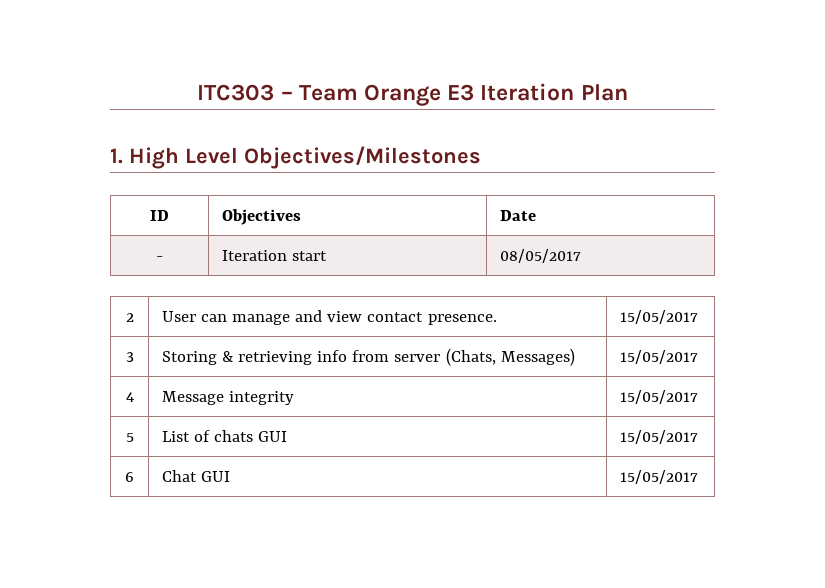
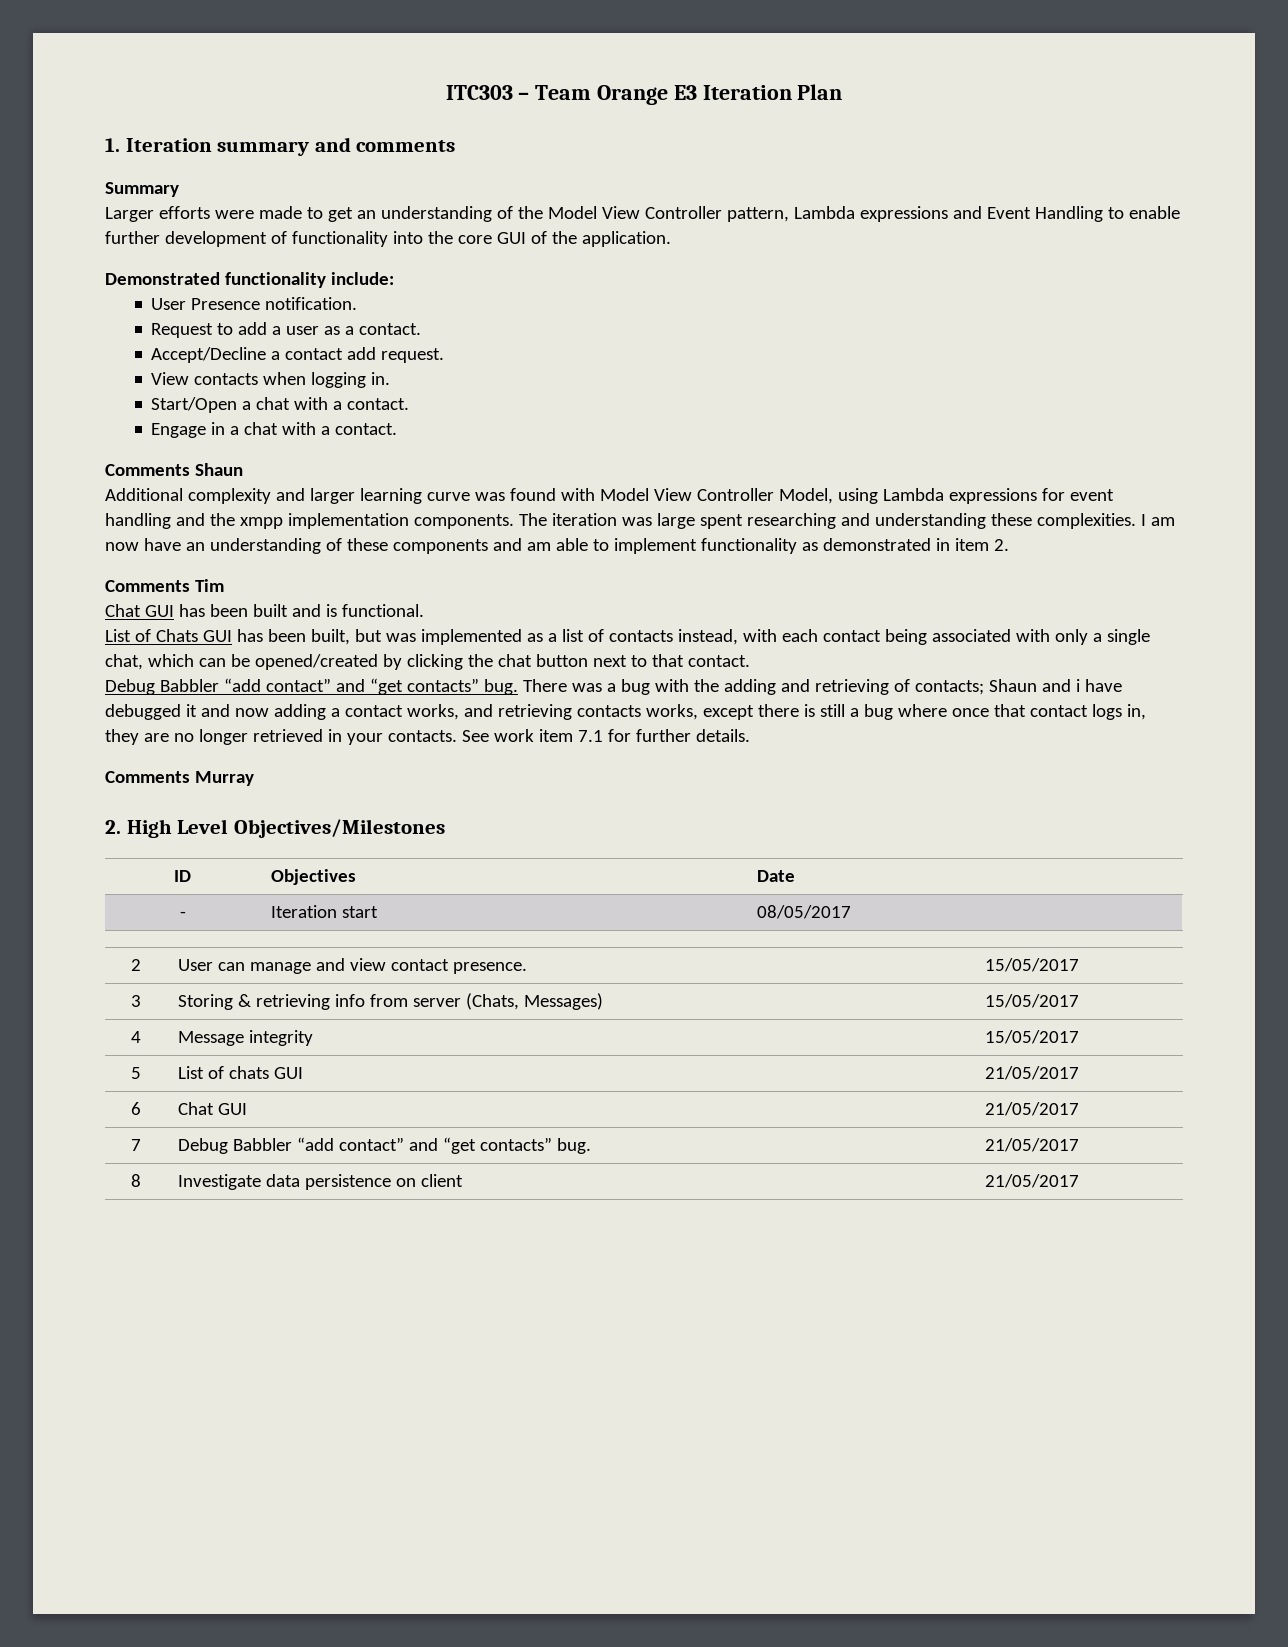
- 1. High Level Objectives/Milestones
+ 1. Iteration summary and comments
+ Summary
+ Larger efforts were made to get an understanding of the Model View Controller pattern, Lambda expressions and Event Handling to enable further development of functionality into the core GUI of the application.
+ Demonstrated functionality include:
+ User Presence notification.
+ Request to add a user as a contact.
+ Accept/Decline a contact add request.
+ View contacts when logging in.
+ Start/Open a chat with a contact.
+ Engage in a chat with a contact.
+ Comments Shaun
+ Additional complexity and larger learning curve was found with Model View Controller Model, using Lambda expressions for event handling and the xmpp implementation components. The iteration was large spent researching and understanding these complexities. I am now have an understanding of these components and am able to implement functionality as demonstrated in item 2.
+ Comments Tim
+ Chat GUI has been built and is functional.
+ List of Chats GUI has been built, but was implemented as a list of contacts instead, with each contact being associated with only a single chat, which can be opened/created by clicking the chat button next to that contact.
+ Debug Babbler “add contact” and “get contacts” bug. There was a bug with the adding and retrieving of contacts; Shaun and i have debugged it and now adding a contact works, and retrieving contacts works, except there is still a bug where once that contact logs in, they are no longer retrieved in your contacts. See work item 7.1 for further details.
+ Comments Murray
+ 2. High Level Objectives/Milestones
- 5 | List of chats GUI | 15/05/2017
+ 5 | List of chats GUI | 21/05/2017
- 6 | Chat GUI | 15/05/2017
+ 6 | Chat GUI | 21/05/2017
+ 7 | Debug Babbler “add contact” and “get contacts” bug. | 21/05/2017
+ 8 | Investigate data persistence on client | 21/05/2017

